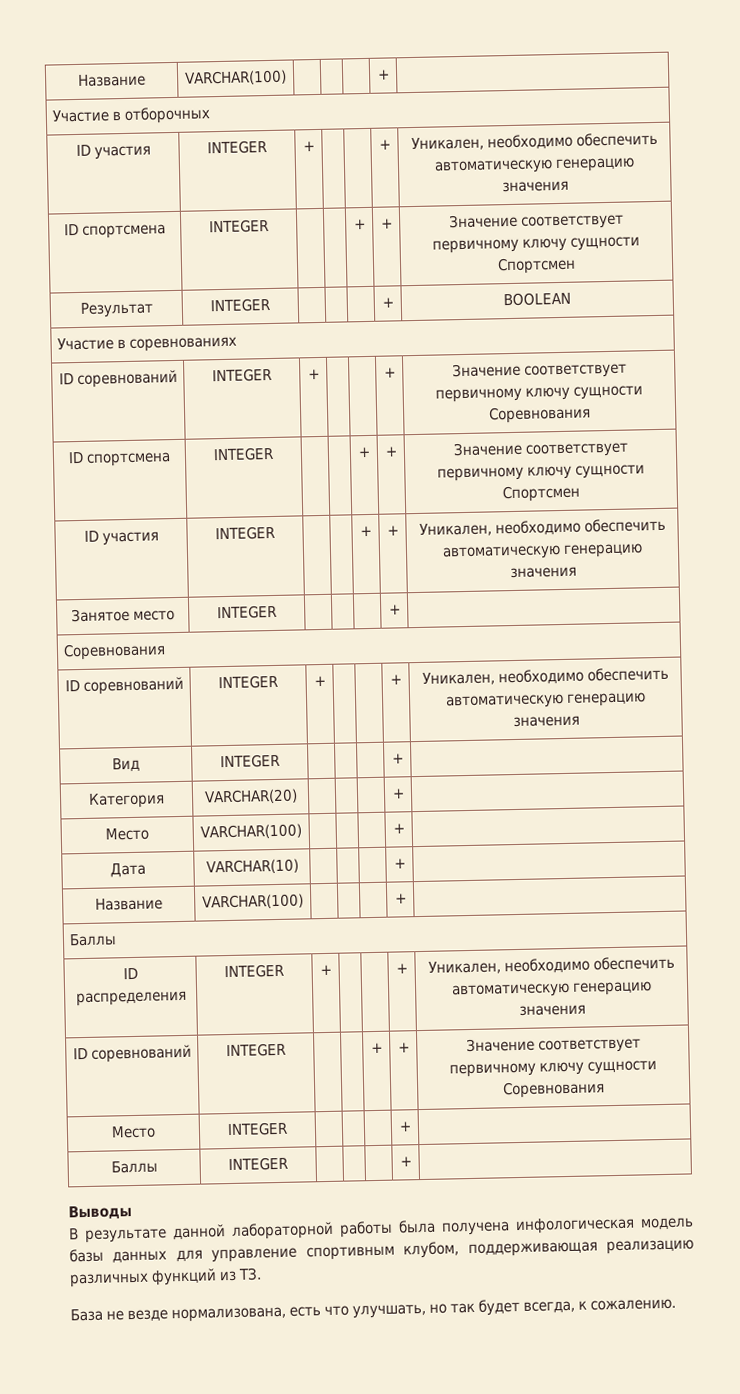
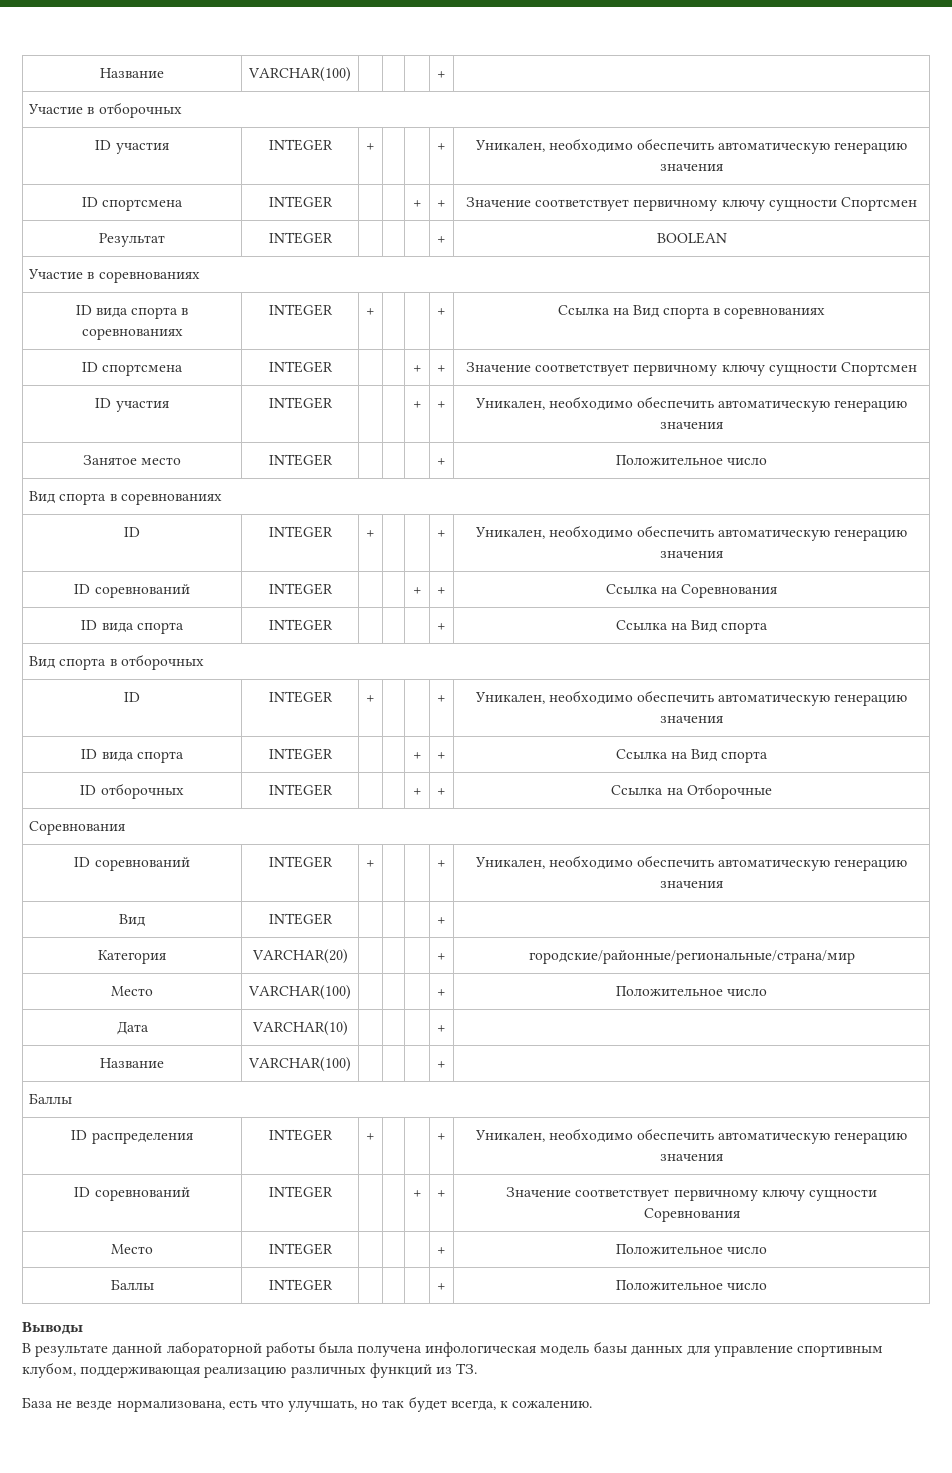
- ID соревнований | INTEGER | + | | | + | Значение соответствует первичному ключу сущности Соревнования
+ ID вида спорта в соревнованиях | INTEGER | + | | | + | Ссылка на Вид спорта в соревнованиях
- Занятое место | INTEGER | | | | + |
+ Занятое место | INTEGER | | | | + | Положительное число
+ Вид спорта в соревнованиях
+ ID | INTEGER | + | | | + | Уникален, необходимо обеспечить автоматическую генерацию значения
+ ID соревнований | INTEGER | | | + | + | Ссылка на Соревнования
+ ID вида спорта | INTEGER | | | | + | Ссылка на Вид спорта
+ Вид спорта в отборочных
+ ID | INTEGER | + | | | + | Уникален, необходимо обеспечить автоматическую генерацию значения
+ ID вида спорта | INTEGER | | | + | + | Ссылка на Вид спорта
+ ID отборочных | INTEGER | | | + | + | Ссылка на Отборочные
- Категория | VARCHAR(20) | | | | + |
+ Категория | VARCHAR(20) | | | | + | городские/районные/региональные/страна/мир
- Место | VARCHAR(100) | | | | + |
+ Место | VARCHAR(100) | | | | + | Положительное число
- Место | INTEGER | | | | + |
+ Место | INTEGER | | | | + | Положительное число
- Баллы | INTEGER | | | | + |
+ Баллы | INTEGER | | | | + | Положительное число

